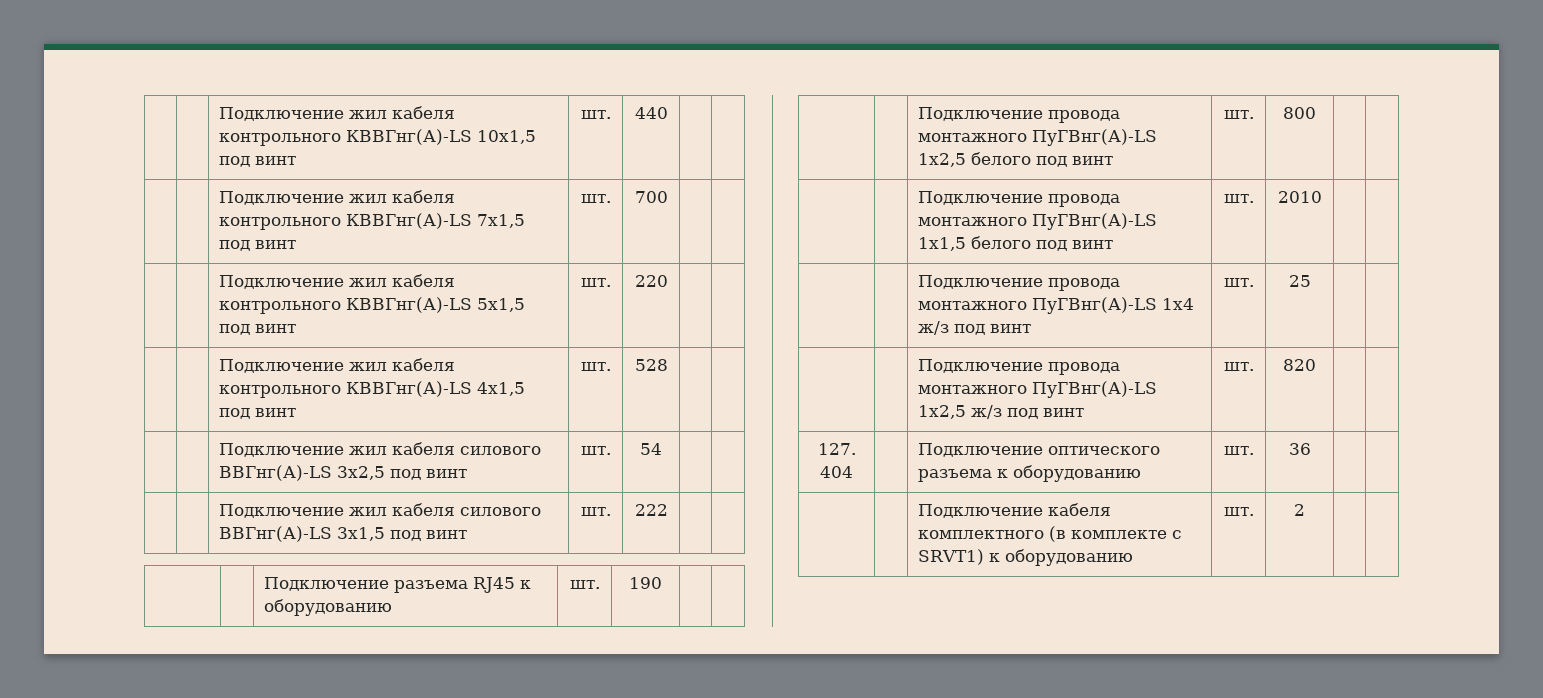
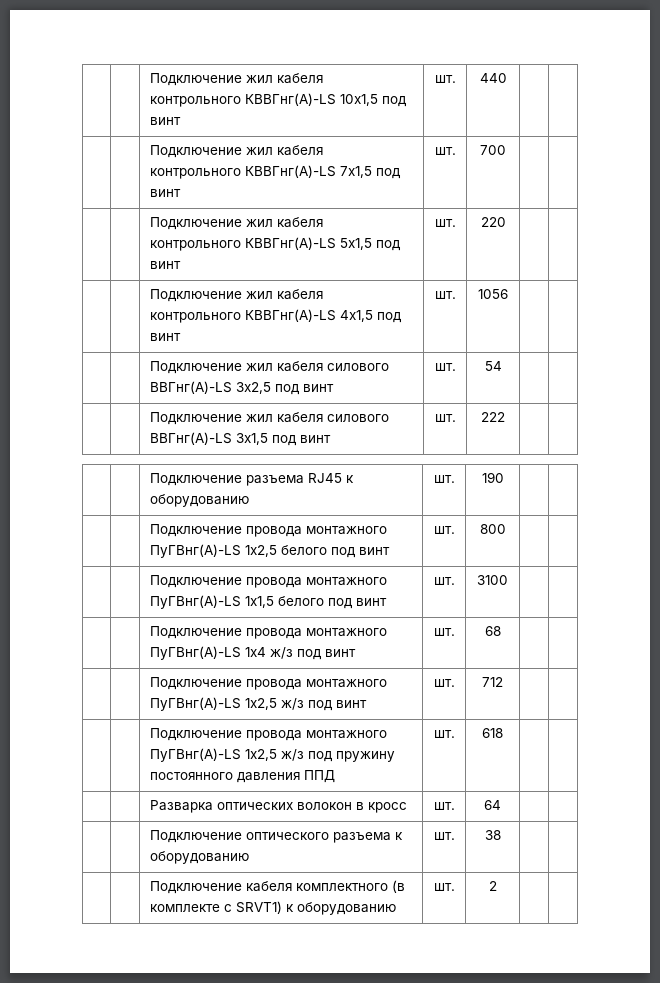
- | | Подключение жил кабеля контрольного КВВГнг(А)-LS 4х1,5 под винт | шт. | 528 | |
+ | | Подключение жил кабеля контрольного КВВГнг(А)-LS 4х1,5 под винт | шт. | 1056 | |
- | | Подключение провода монтажного ПуГВнг(А)-LS 1х1,5 белого под винт | шт. | 2010 | |
+ | | Подключение провода монтажного ПуГВнг(А)-LS 1х1,5 белого под винт | шт. | 3100 | |
- | | Подключение провода монтажного ПуГВнг(А)-LS 1х4 ж/з под винт | шт. | 25 | |
+ | | Подключение провода монтажного ПуГВнг(А)-LS 1х4 ж/з под винт | шт. | 68 | |
- | | Подключение провода монтажного ПуГВнг(А)-LS 1х2,5 ж/з под винт | шт. | 820 | |
- 127. 404 | | Подключение оптического разъема к оборудованию | шт. | 36 | |
+ | | Подключение провода монтажного ПуГВнг(А)-LS 1х2,5 ж/з под винт | шт. | 712 | |
+ | | Подключение провода монтажного ПуГВнг(А)-LS 1х2,5 ж/з под пружину постоянного давления ППД | шт. | 618 | |
+ | | Разварка оптических волокон в кросс | шт. | 64 | |
+ | | Подключение оптического разъема к оборудованию | шт. | 38 | |

